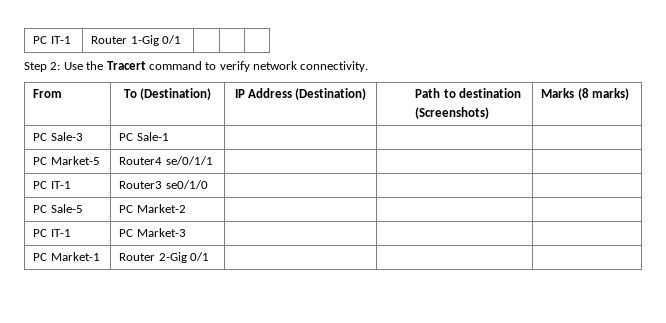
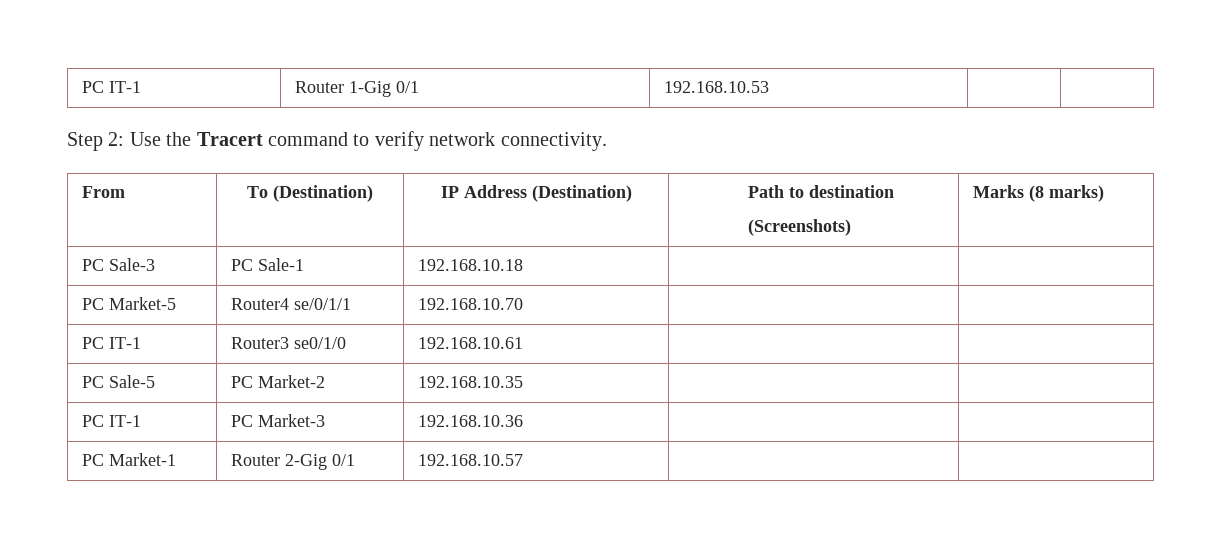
- PC IT-1 | Router 1-Gig 0/1 | | |
+ PC IT-1 | Router 1-Gig 0/1 | 192.168.10.53 | |
- PC Sale-3 | PC Sale-1 | | |
+ PC Sale-3 | PC Sale-1 | 192.168.10.18 | |
- PC Market-5 | Router4 se/0/1/1 | | |
+ PC Market-5 | Router4 se/0/1/1 | 192.168.10.70 | |
- PC IT-1 | Router3 se0/1/0 | | |
+ PC IT-1 | Router3 se0/1/0 | 192.168.10.61 | |
- PC Sale-5 | PC Market-2 | | |
+ PC Sale-5 | PC Market-2 | 192.168.10.35 | |
- PC IT-1 | PC Market-3 | | |
+ PC IT-1 | PC Market-3 | 192.168.10.36 | |
- PC Market-1 | Router 2-Gig 0/1 | | |
+ PC Market-1 | Router 2-Gig 0/1 | 192.168.10.57 | |

